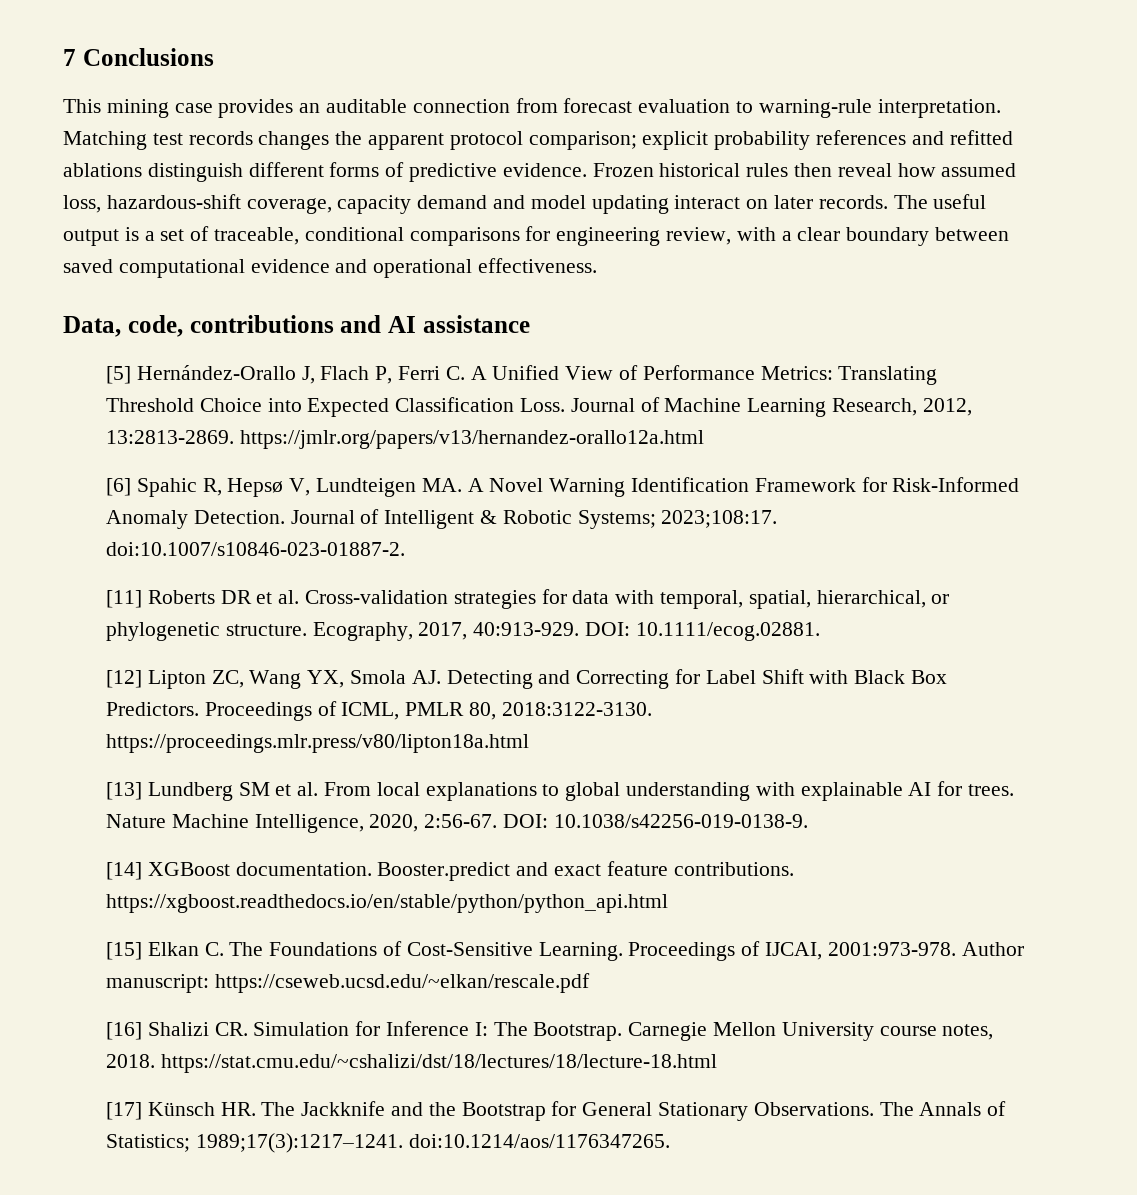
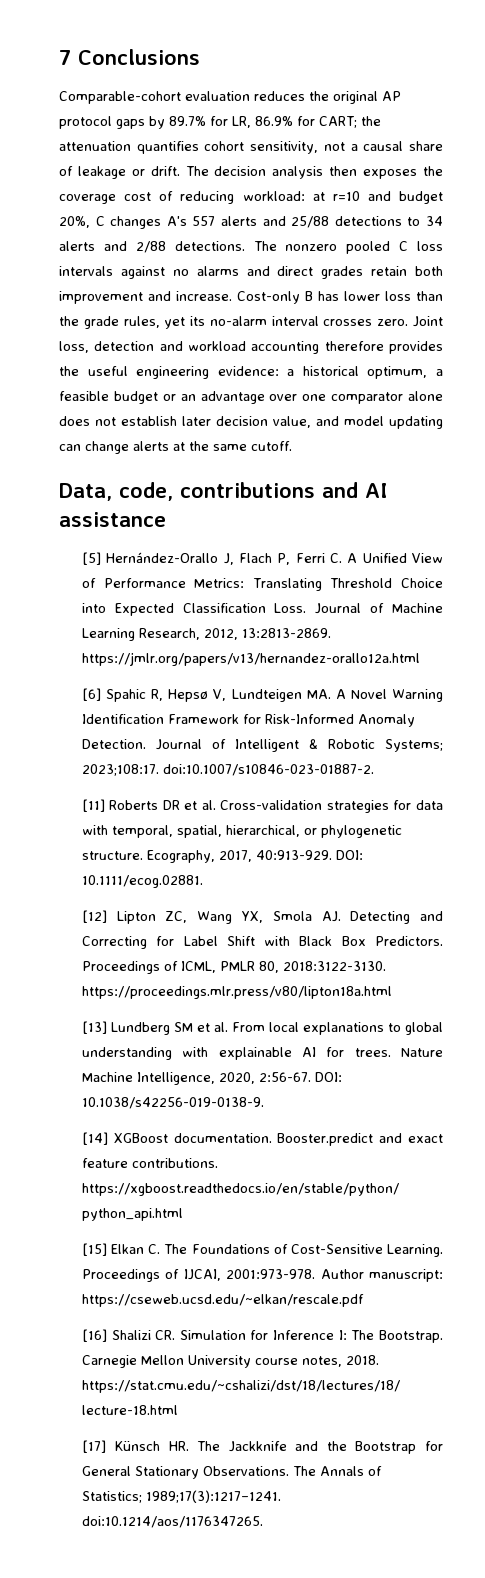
- This mining case provides an auditable connection from forecast evaluation to warning-rule interpretation. Matching test records changes the apparent protocol comparison; explicit probability references and refitted ablations distinguish different forms of predictive evidence. Frozen historical rules then reveal how assumed loss, hazardous-shift coverage, capacity demand and model updating interact on later records. The useful output is a set of traceable, conditional comparisons for engineering review, with a clear boundary between saved computational evidence and operational effectiveness.
+ Comparable-cohort evaluation reduces the original AP protocol gaps by 89.7% for LR, 86.9% for CART; the attenuation quantifies cohort sensitivity, not a causal share of leakage or drift. The decision analysis then exposes the coverage cost of reducing workload: at r=10 and budget 20%, C changes A's 557 alerts and 25/88 detections to 34 alerts and 2/88 detections. The nonzero pooled C loss intervals against no alarms and direct grades retain both improvement and increase. Cost-only B has lower loss than the grade rules, yet its no-alarm interval crosses zero. Joint loss, detection and workload accounting therefore provides the useful engineering evidence: a historical optimum, a feasible budget or an advantage over one comparator alone does not establish later decision value, and model updating can change alerts at the same cutoff.

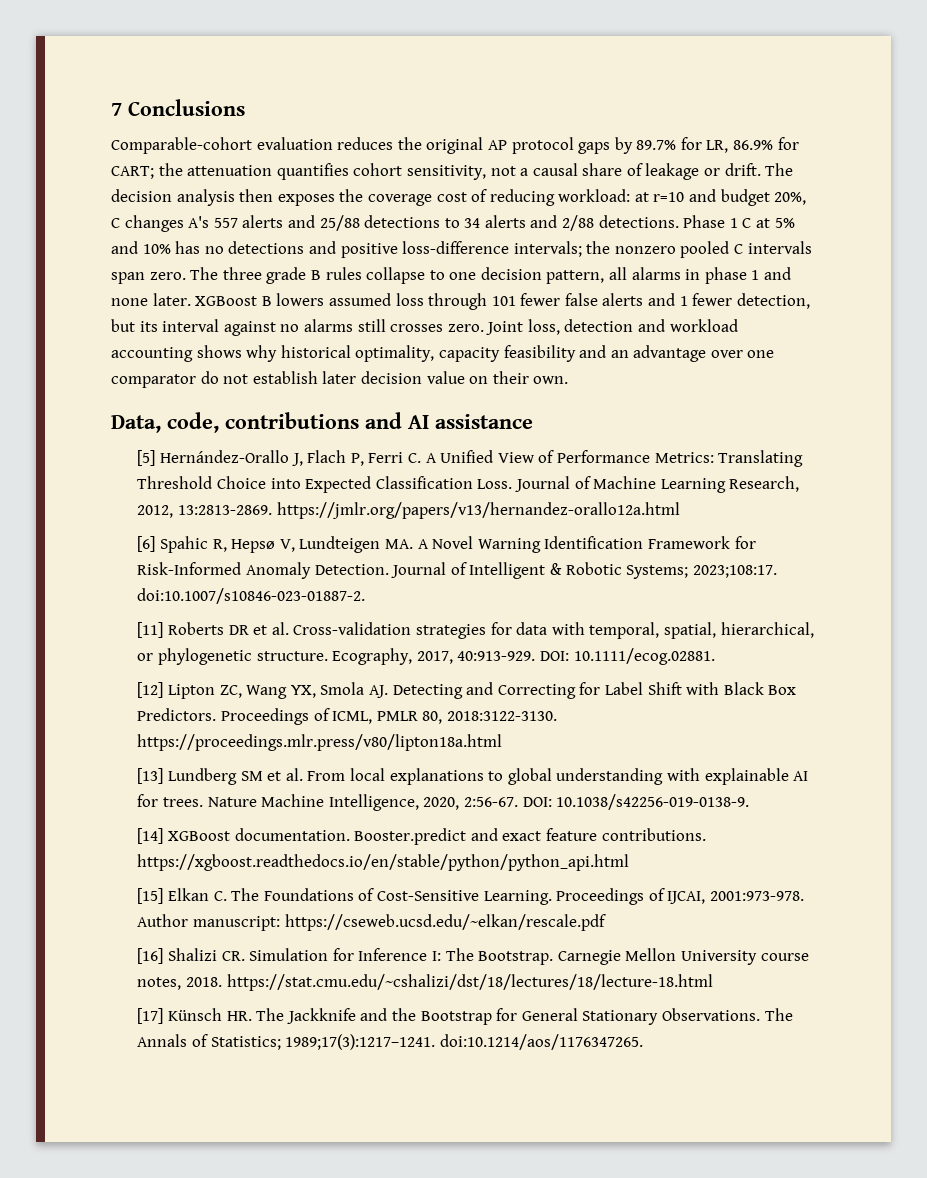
- The nonzero pooled C loss intervals against no alarms and direct grades retain both improvement and increase. Cost-only B has lower loss than the grade rules, yet its no-alarm interval crosses zero.
+ Phase 1 C at 5% and 10% has no detections and positive loss-difference intervals; the nonzero pooled C intervals span zero. The three grade B rules collapse to one decision pattern, all alarms in phase 1 and none later. XGBoost B lowers assumed loss through 101 fewer false alerts and 1 fewer detection, but its interval against no alarms still crosses zero.
- Joint loss, detection and workload accounting therefore provides the useful engineering evidence: a historical optimum, a feasible budget or an advantage over one comparator alone does not establish later decision value, and model updating can change alerts at the same cutoff.
+ Joint loss, detection and workload accounting shows why historical optimality, capacity feasibility and an advantage over one comparator do not establish later decision value on their own.

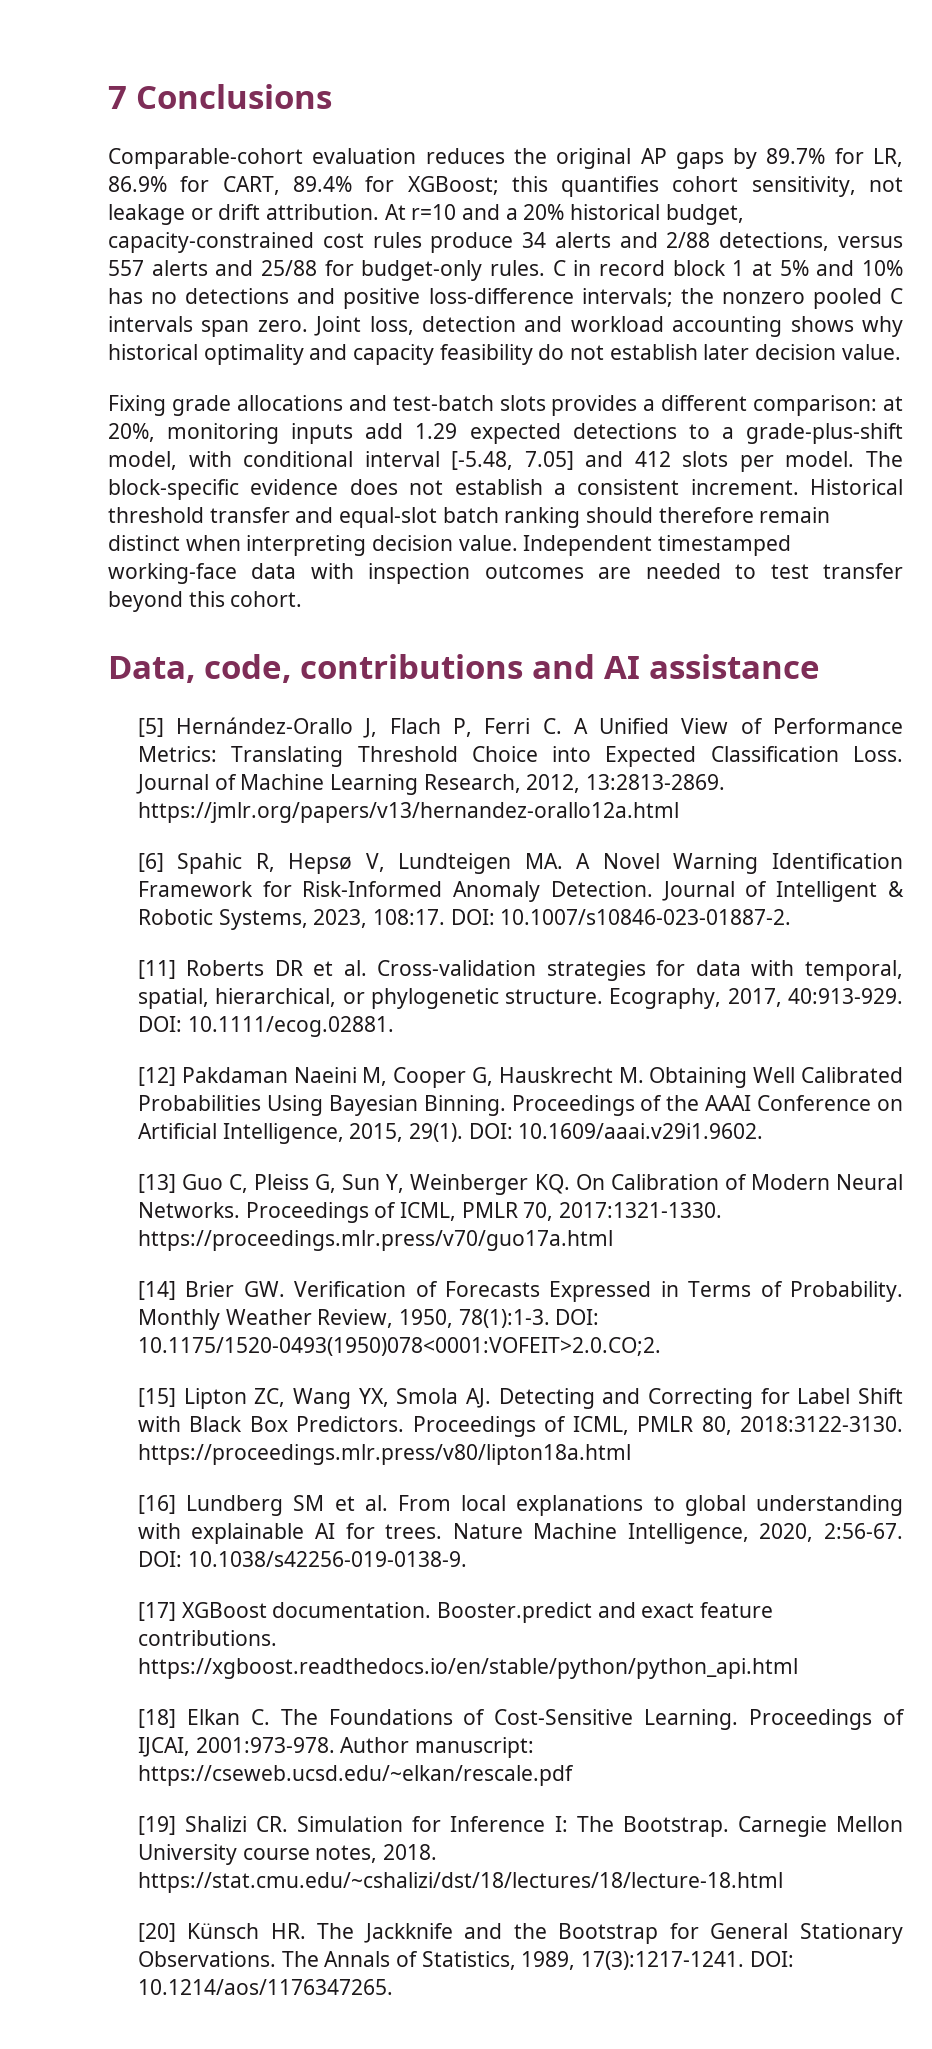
- Comparable-cohort evaluation reduces the original AP protocol gaps by 89.7% for LR, 86.9% for CART; the attenuation quantifies cohort sensitivity, not a causal share of leakage or drift. The decision analysis then exposes the coverage cost of reducing workload: at r=10 and budget 20%, C changes A's 557 alerts and 25/88 detections to 34 alerts and 2/88 detections. Phase 1 C at 5% and 10% has no detections and positive loss-difference intervals; the nonzero pooled C intervals span zero.
+ Comparable-cohort evaluation reduces the original AP gaps by 89.7% for LR, 86.9% for CART, 89.4% for XGBoost; this quantifies cohort sensitivity, not leakage or drift attribution. At r=10 and a 20% historical budget, capacity-constrained cost rules produce 34 alerts and 2/88 detections, versus 557 alerts and 25/88 for budget-only rules. C in record block 1 at 5% and 10% has no detections and positive loss-difference intervals; the nonzero pooled C intervals span zero.
- The three grade B rules collapse to one decision pattern, all alarms in phase 1 and none later. XGBoost B lowers assumed loss through 101 fewer false alerts and 1 fewer detection, but its interval against no alarms still crosses zero.
- Joint loss, detection and workload accounting shows why historical optimality, capacity feasibility and an advantage over one comparator do not establish later decision value on their own.
+ Joint loss, detection and workload accounting shows why historical optimality and capacity feasibility do not establish later decision value.
+ Fixing grade allocations and test-batch slots provides a different comparison: at 20%, monitoring inputs add 1.29 expected detections to a grade-plus-shift model, with conditional interval [-5.48, 7.05] and 412 slots per model. The block-specific evidence does not establish a consistent increment. Historical threshold transfer and equal-slot batch ranking should therefore remain distinct when interpreting decision value. Independent timestamped working-face data with inspection outcomes are needed to test transfer beyond this cohort.
- Journal of Intelligent & Robotic Systems; 2023;108:17. doi:10.1007/s10846-023-01887-2.
+ Journal of Intelligent & Robotic Systems, 2023, 108:17. DOI: 10.1007/s10846-023-01887-2.
- [12] Lipton ZC, Wang YX, Smola AJ. Detecting and Correcting for Label Shift with Black Box Predictors.
+ [12] Pakdaman Naeini M, Cooper G, Hauskrecht M. Obtaining Well Calibrated Probabilities Using Bayesian Binning. Proceedings of the AAAI Conference on Artificial Intelligence, 2015, 29(1). DOI: 10.1609/aaai.v29i1.9602.
+ [13] Guo C, Pleiss G, Sun Y, Weinberger KQ. On Calibration of Modern Neural Networks. Proceedings of ICML, PMLR 70, 2017:1321-1330. https://proceedings.mlr.press/v70/guo17a.html
+ [14] Brier GW. Verification of Forecasts Expressed in Terms of Probability. Monthly Weather Review, 1950, 78(1):1-3. DOI: 10.1175/1520-0493(1950)078<0001:VOFEIT>2.0.CO;2.
+ [15] Lipton ZC, Wang YX, Smola AJ. Detecting and Correcting for Label Shift with Black Box Predictors.
- [13] Lundberg SM et al. From local explanations to global understanding with explainable AI for trees.
+ [16] Lundberg SM et al. From local explanations to global understanding with explainable AI for trees.
- [14] XGBoost documentation.
+ [17] XGBoost documentation.
- [15] Elkan C. The Foundations of Cost-Sensitive Learning.
+ [18] Elkan C. The Foundations of Cost-Sensitive Learning.
- [16] Shalizi CR. Simulation for Inference I: The Bootstrap.
+ [19] Shalizi CR. Simulation for Inference I: The Bootstrap.
- [17] Künsch HR. The Jackknife and the Bootstrap for General Stationary Observations.
+ [20] Künsch HR. The Jackknife and the Bootstrap for General Stationary Observations.
- The Annals of Statistics; 1989;17(3):1217–1241. doi:10.1214/aos/1176347265.
+ The Annals of Statistics, 1989, 17(3):1217-1241. DOI: 10.1214/aos/1176347265.

